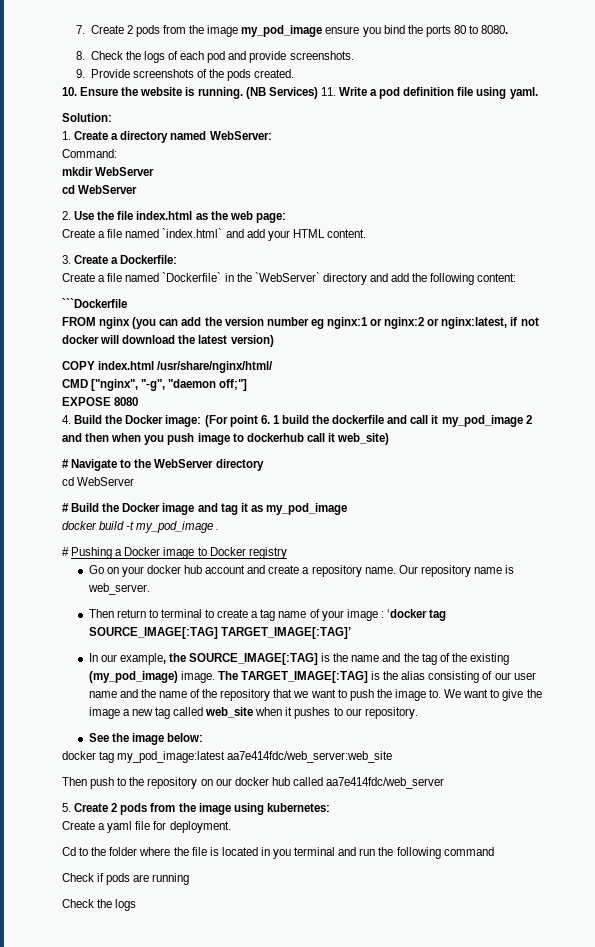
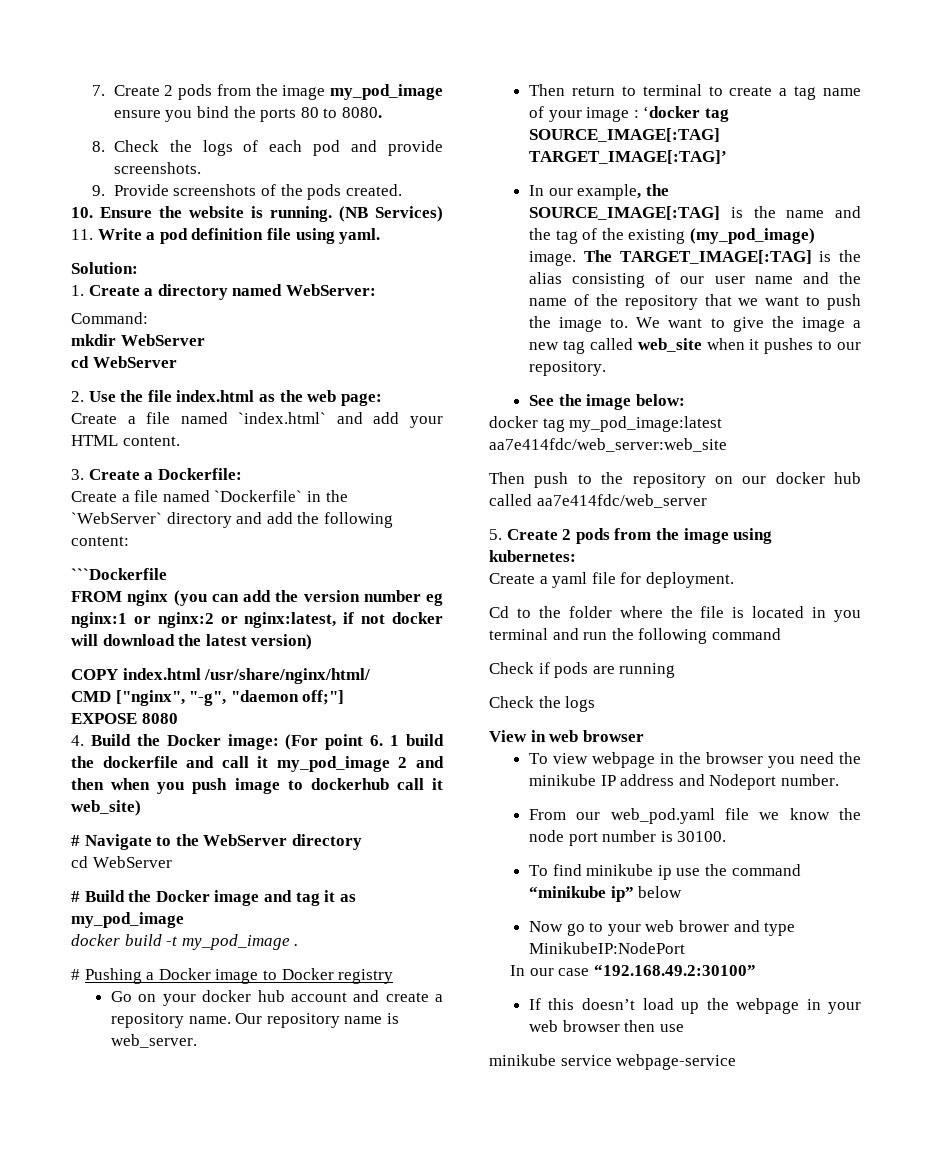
+ View in web browser
+ To view webpage in the browser you need the minikube IP address and Nodeport number.
+ From our web_pod.yaml file we know the node port number is 30100.
+ To find minikube ip use the command “minikube ip” below
+ Now go to your web brower and type MinikubeIP:NodePort
+ In our case “192.168.49.2:30100”
+ If this doesn’t load up the webpage in your web browser then use
+ minikube service webpage-service

